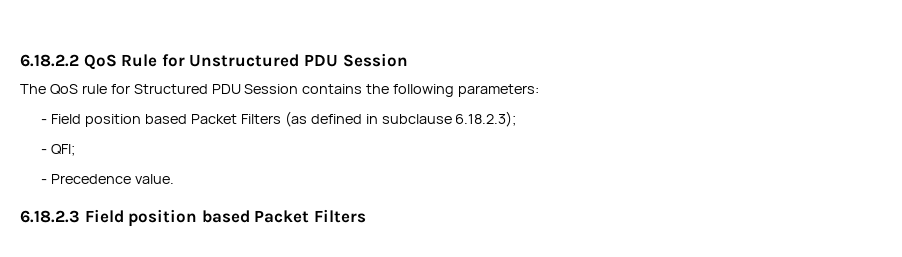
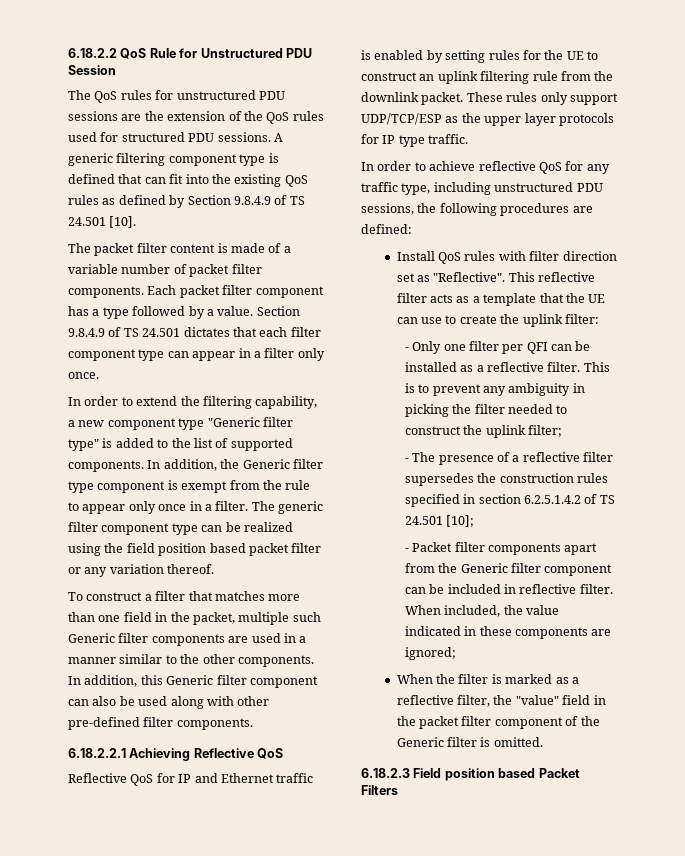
- The QoS rule for Structured PDU Session contains the following parameters:
- - Field position based Packet Filters (as defined in subclause 6.18.2.3);
- - QFI;
- - Precedence value.
+ The QoS rules for unstructured PDU sessions are the extension of the QoS rules used for structured PDU sessions. A generic filtering component type is defined that can fit into the existing QoS rules as defined by Section 9.8.4.9 of TS 24.501 [10].
+ The packet filter content is made of a variable number of packet filter components. Each packet filter component has a type followed by a value. Section 9.8.4.9 of TS 24.501 dictates that each filter component type can appear in a filter only once.
+ In order to extend the filtering capability, a new component type "Generic filter type" is added to the list of supported components. In addition, the Generic filter type component is exempt from the rule to appear only once in a filter. The generic filter component type can be realized using the field position based packet filter or any variation thereof.
+ To construct a filter that matches more than one field in the packet, multiple such Generic filter components are used in a manner similar to the other components. In addition, this Generic filter component can also be used along with other pre-defined filter components.
+ 6.18.2.2.1 Achieving Reflective QoS
+ Reflective QoS for IP and Ethernet traffic is enabled by setting rules for the UE to construct an uplink filtering rule from the downlink packet. These rules only support UDP/TCP/ESP as the upper layer protocols for IP type traffic.
+ In order to achieve reflective QoS for any traffic type, including unstructured PDU sessions, the following procedures are defined:
+ Install QoS rules with filter direction set as "Reflective". This reflective filter acts as a template that the UE can use to create the uplink filter:
+ - Only one filter per QFI can be installed as a reflective filter. This is to prevent any ambiguity in picking the filter needed to construct the uplink filter;
+ - The presence of a reflective filter supersedes the construction rules specified in section 6.2.5.1.4.2 of TS 24.501 [10];
+ - Packet filter components apart from the Generic filter component can be included in reflective filter. When included, the value indicated in these components are ignored;
+ When the filter is marked as a reflective filter, the "value" field in the packet filter component of the Generic filter is omitted.

